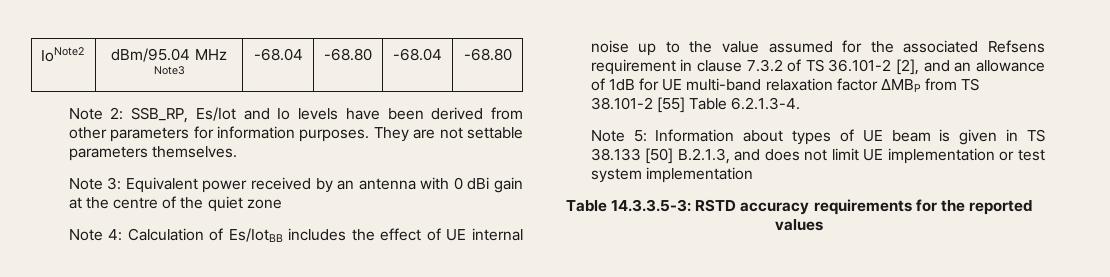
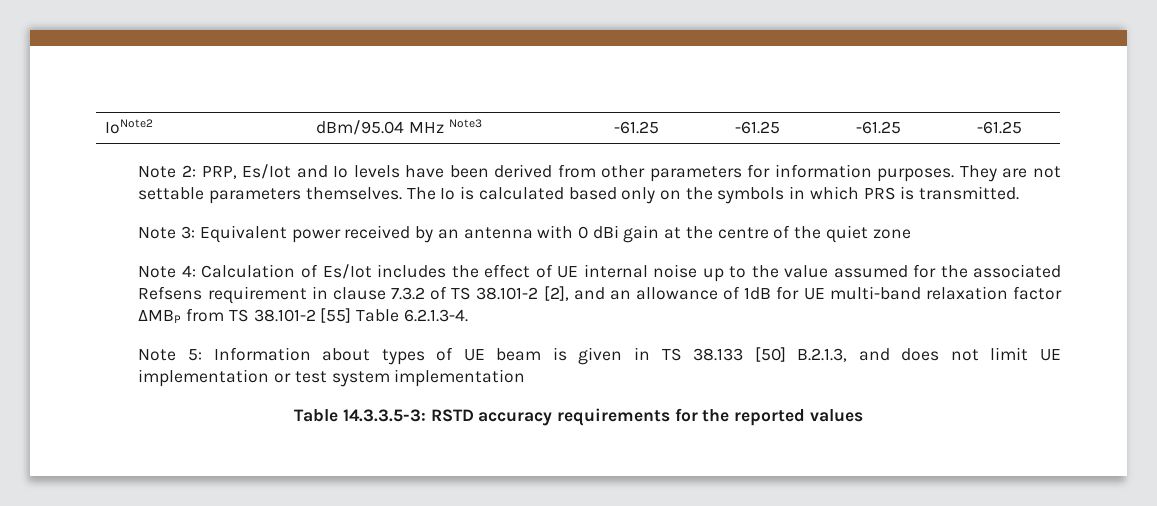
- IoNote2 | dBm/95.04 MHz Note3 | -68.04 | -68.80 | -68.04 | -68.80
+ IoNote2 | dBm/95.04 MHz Note3 | -61.25 | -61.25 | -61.25 | -61.25
- Note 2: SSB_RP, Es/Iot and Io levels have been derived from other parameters for information purposes.
+ Note 2: PRP, Es/Iot and Io levels have been derived from other parameters for information purposes.
+ The Io is calculated based only on the symbols in which PRS is transmitted.
- Note 4: Calculation of Es/IotBB includes the effect of UE internal noise up to the value assumed for the associated Refsens requirement in clause 7.3.2 of TS 36.101-2 [2], and an allowance of 1dB for UE multi-band relaxation factor ΔMBP from TS 38.101-2 [55] Table 6.2.1.3-4.
+ Note 4: Calculation of Es/Iot includes the effect of UE internal noise up to the value assumed for the associated Refsens requirement in clause 7.3.2 of TS 38.101-2 [2], and an allowance of 1dB for UE multi-band relaxation factor ΔMBP from TS 38.101-2 [55] Table 6.2.1.3-4.

